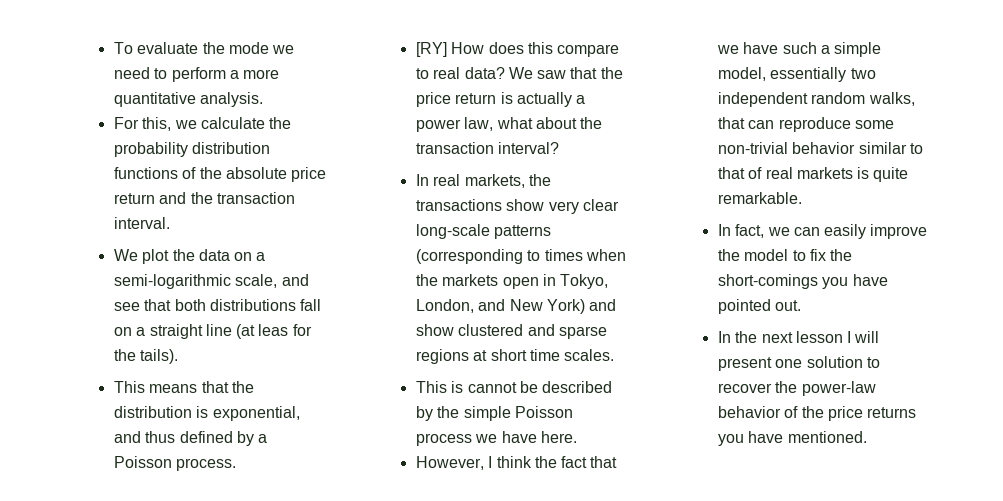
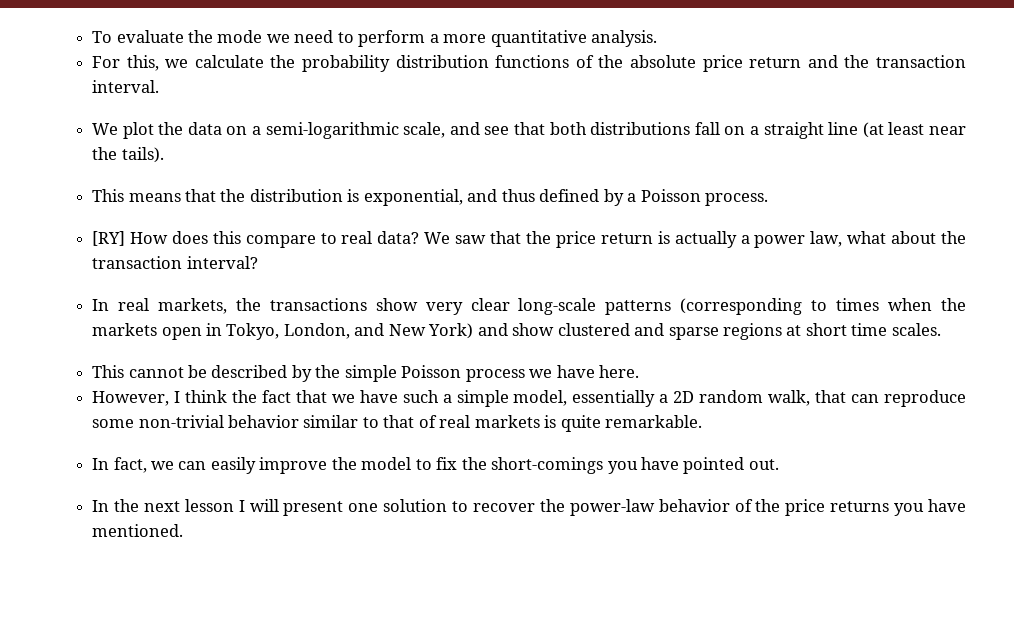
- We plot the data on a semi-logarithmic scale, and see that both distributions fall on a straight line (at leas for the tails).
+ We plot the data on a semi-logarithmic scale, and see that both distributions fall on a straight line (at least near the tails).
- This is cannot be described by the simple Poisson process we have here.
+ This cannot be described by the simple Poisson process we have here.
- However, I think the fact that we have such a simple model, essentially two independent random walks, that can reproduce some non-trivial behavior similar to that of real markets is quite remarkable.
+ However, I think the fact that we have such a simple model, essentially a 2D random walk, that can reproduce some non-trivial behavior similar to that of real markets is quite remarkable.

